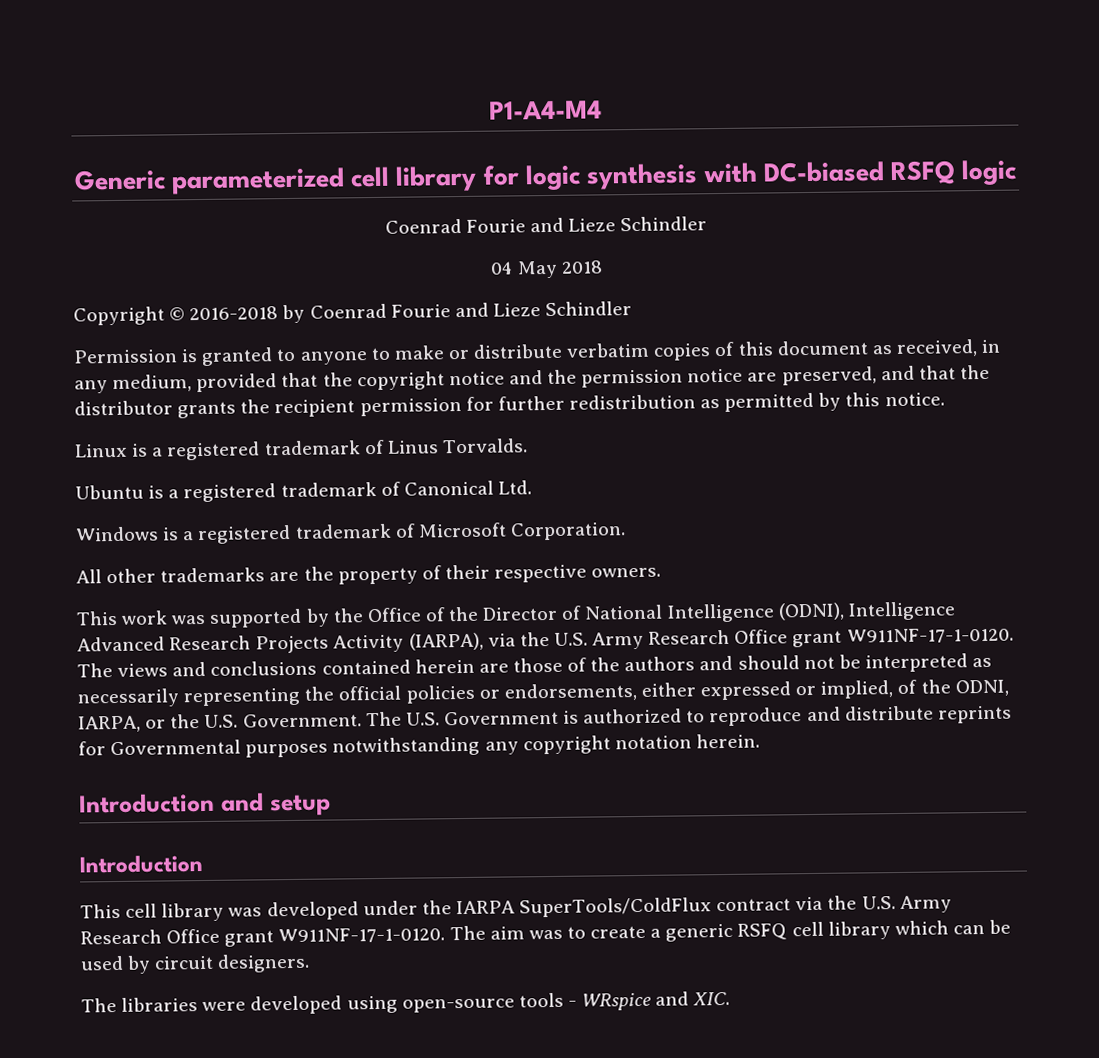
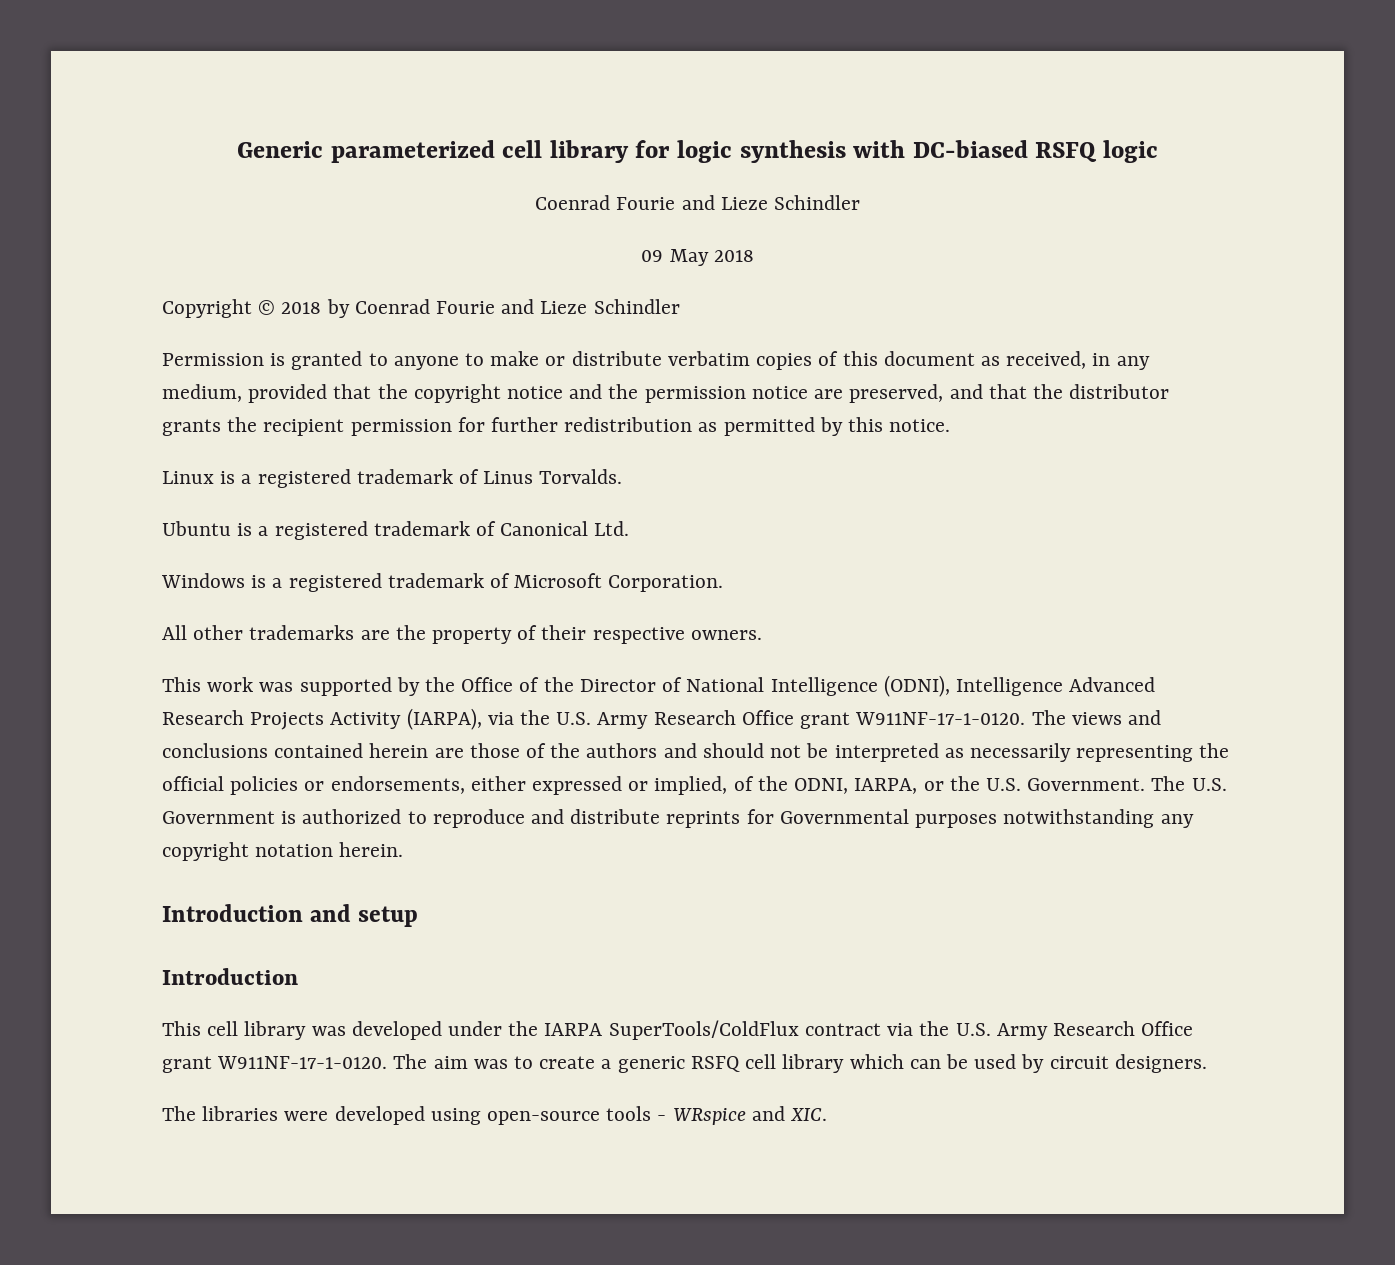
- P1-A4-M4
- 04 May 2018
+ 09 May 2018
- Copyright © 2016-2018 by Coenrad Fourie and Lieze Schindler
+ Copyright © 2018 by Coenrad Fourie and Lieze Schindler

